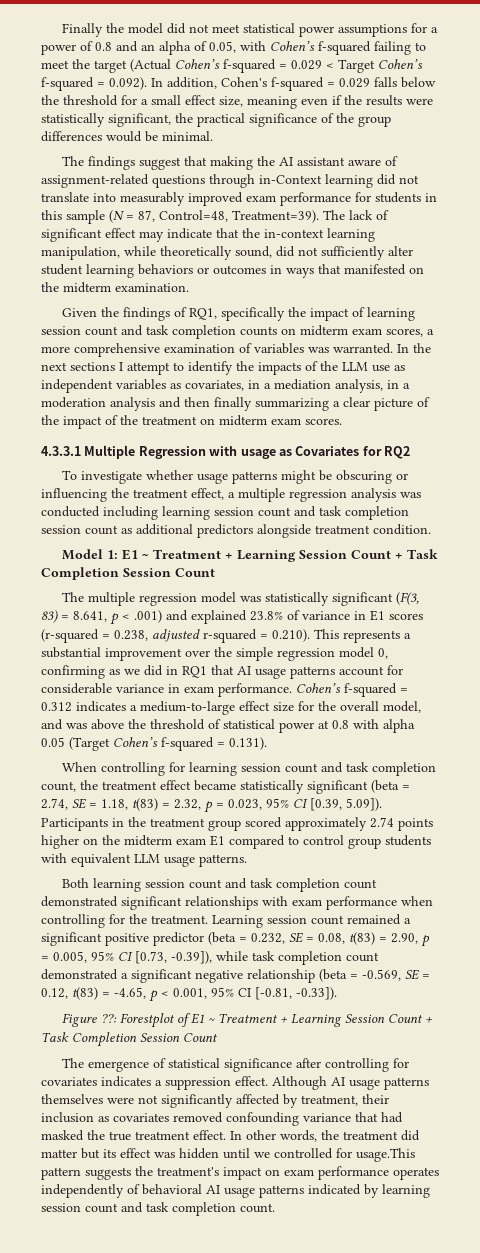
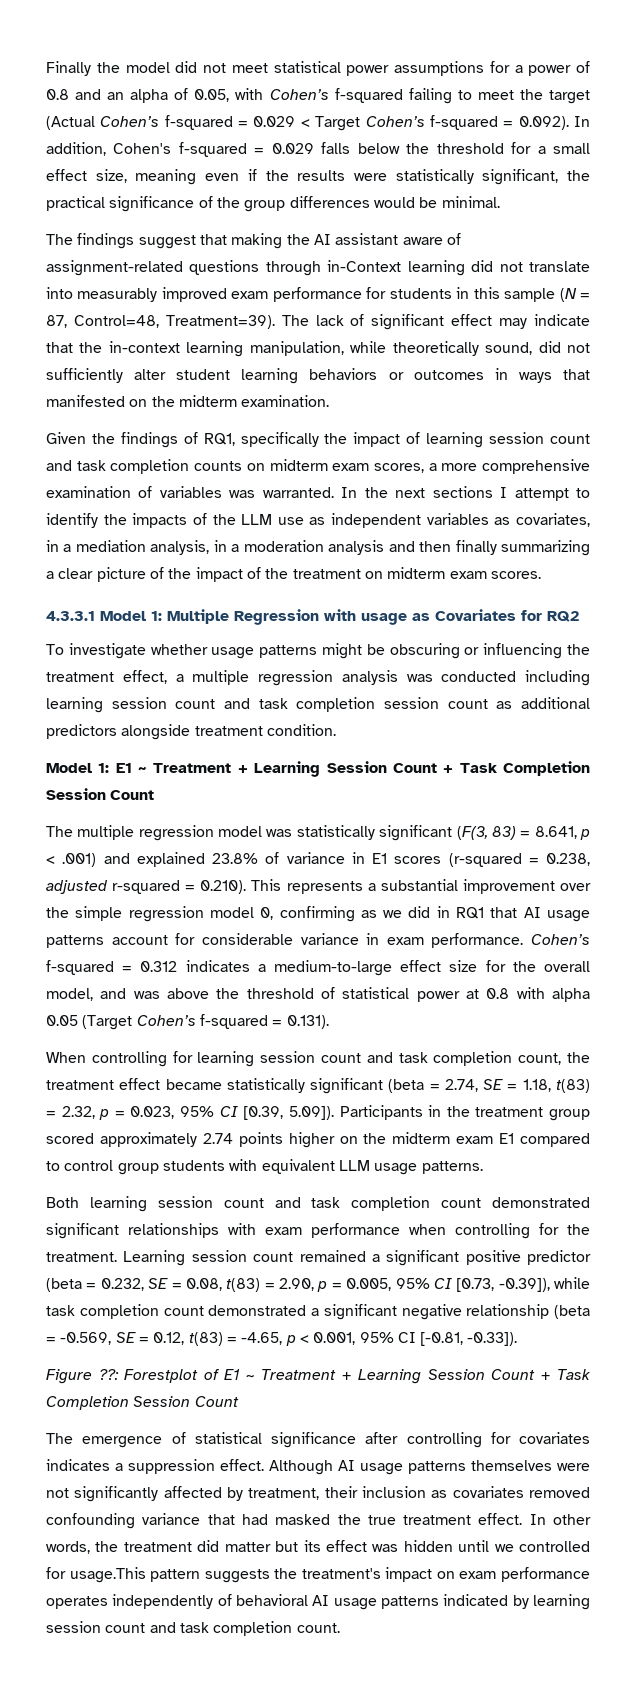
- 4.3.3.1 Multiple Regression with usage as Covariates for RQ2
+ 4.3.3.1 Model 1: Multiple Regression with usage as Covariates for RQ2

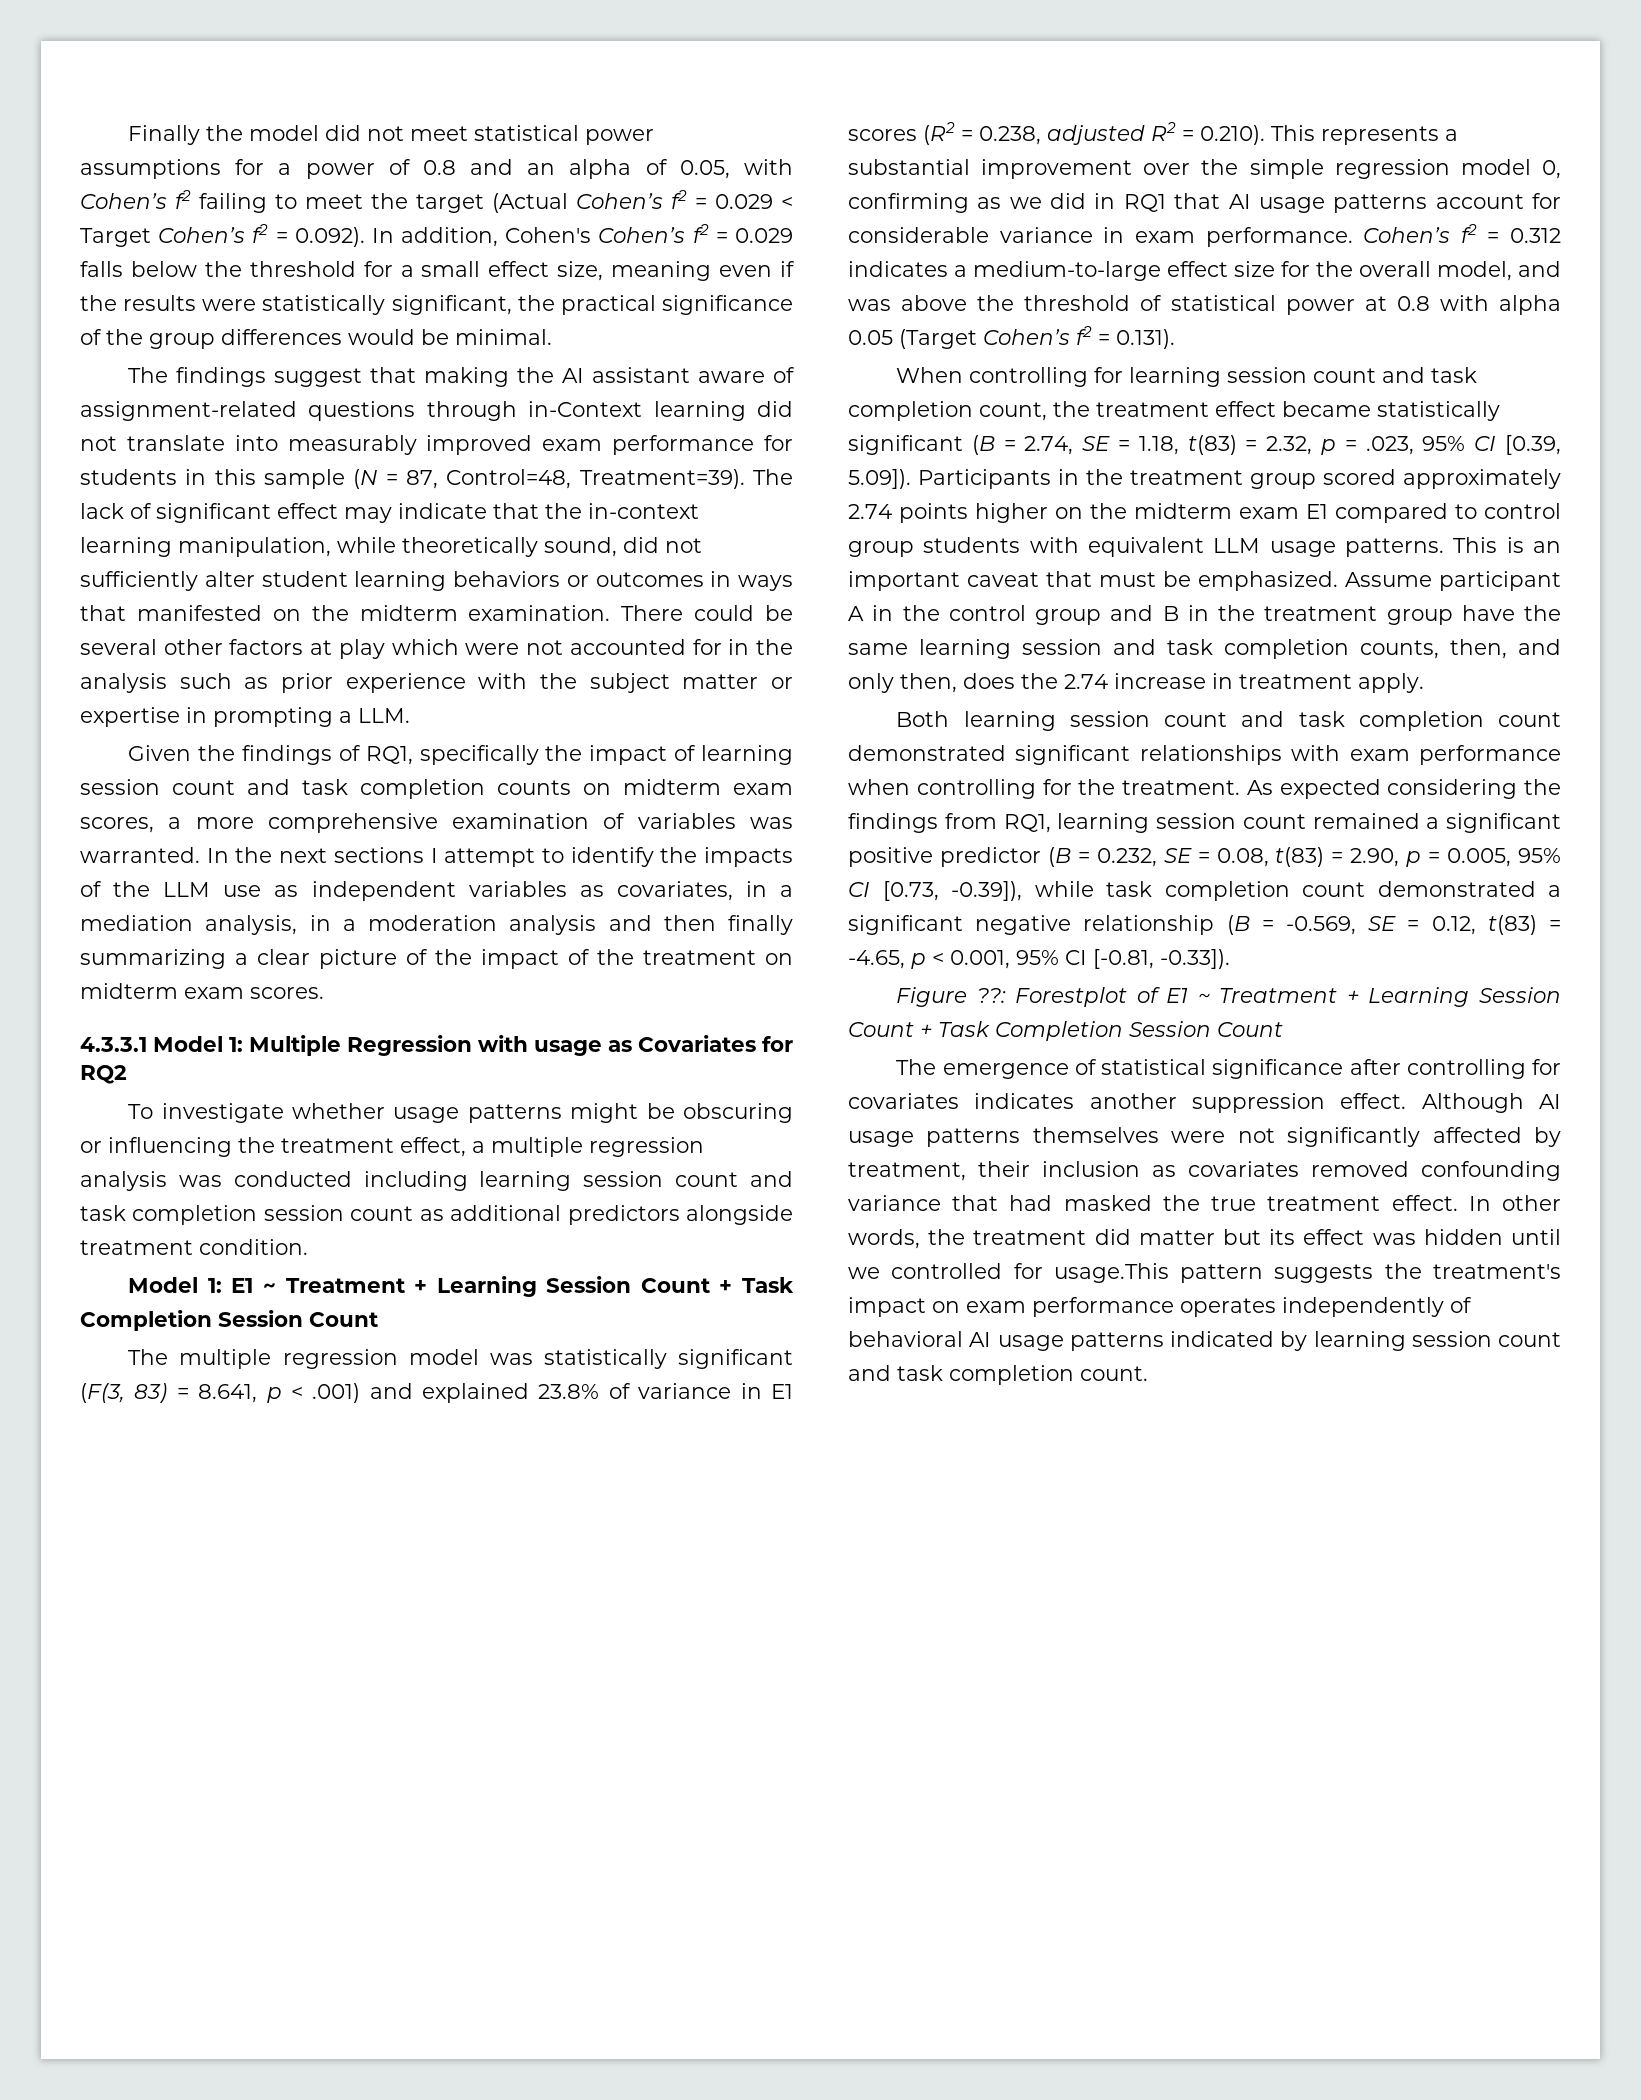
- Finally the model did not meet statistical power assumptions for a power of 0.8 and an alpha of 0.05, with Cohen’s f-squared failing to meet the target (Actual Cohen’s f-squared = 0.029 < Target Cohen’s f-squared = 0.092). In addition, Cohen's f-squared = 0.029 falls below the threshold for a small effect size, meaning even if the results were statistically significant, the practical significance of the group differences would be minimal.
+ Finally the model did not meet statistical power assumptions for a power of 0.8 and an alpha of 0.05, with Cohen’s f2 failing to meet the target (Actual Cohen’s f2 = 0.029 < Target Cohen’s f2 = 0.092). In addition, Cohen's Cohen’s f2 = 0.029 falls below the threshold for a small effect size, meaning even if the results were statistically significant, the practical significance of the group differences would be minimal.
+ There could be several other factors at play which were not accounted for in the analysis such as prior experience with the subject matter or expertise in prompting a LLM.
- The multiple regression model was statistically significant (F(3, 83) = 8.641, p < .001) and explained 23.8% of variance in E1 scores (r-squared = 0.238, adjusted r-squared = 0.210). This represents a substantial improvement over the simple regression model 0, confirming as we did in RQ1 that AI usage patterns account for considerable variance in exam performance.
+ The multiple regression model was statistically significant (F(3, 83) = 8.641, p < .001) and explained 23.8% of variance in E1 scores (R2 = 0.238, adjusted R2 = 0.210). This represents a substantial improvement over the simple regression model 0, confirming as we did in RQ1 that AI usage patterns account for considerable variance in exam performance.
- Cohen’s f-squared = 0.312 indicates a medium-to-large effect size for the overall model, and was above the threshold of statistical power at 0.8 with alpha 0.05 (Target Cohen’s f-squared = 0.131).
+ Cohen’s f2 = 0.312 indicates a medium-to-large effect size for the overall model, and was above the threshold of statistical power at 0.8 with alpha 0.05 (Target Cohen’s f2 = 0.131).
- When controlling for learning session count and task completion count, the treatment effect became statistically significant (beta = 2.74, SE = 1.18, t(83) = 2.32, p = 0.023, 95% CI [0.39, 5.09]). Participants in the treatment group scored approximately 2.74 points higher on the midterm exam E1 compared to control group students with equivalent LLM usage patterns.
+ When controlling for learning session count and task completion count, the treatment effect became statistically significant (B = 2.74, SE = 1.18, t(83) = 2.32, p = .023, 95% CI [0.39, 5.09]). Participants in the treatment group scored approximately 2.74 points higher on the midterm exam E1 compared to control group students with equivalent LLM usage patterns. This is an important caveat that must be emphasized. Assume participant A in the control group and B in the treatment group have the same learning session and task completion counts, then, and only then, does the 2.74 increase in treatment apply.
- Learning session count remained a significant positive predictor (beta = 0.232, SE = 0.08, t(83) = 2.90, p = 0.005, 95% CI [0.73, -0.39]), while task completion count demonstrated a significant negative relationship (beta = -0.569, SE = 0.12, t(83) = -4.65, p < 0.001, 95% CI [-0.81, -0.33]).
+ As expected considering the findings from RQ1, learning session count remained a significant positive predictor (B = 0.232, SE = 0.08, t(83) = 2.90, p = 0.005, 95% CI [0.73, -0.39]), while task completion count demonstrated a significant negative relationship (B = -0.569, SE = 0.12, t(83) = -4.65, p < 0.001, 95% CI [-0.81, -0.33]).
- The emergence of statistical significance after controlling for covariates indicates a suppression effect.
+ The emergence of statistical significance after controlling for covariates indicates another suppression effect.

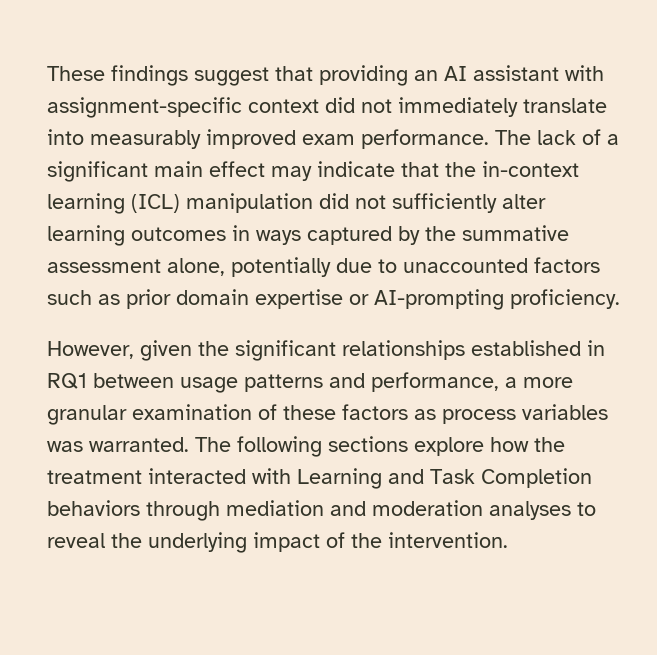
- Finally the model did not meet statistical power assumptions for a power of 0.8 and an alpha of 0.05, with Cohen’s f2 failing to meet the target (Actual Cohen’s f2 = 0.029 < Target Cohen’s f2 = 0.092). In addition, Cohen's Cohen’s f2 = 0.029 falls below the threshold for a small effect size, meaning even if the results were statistically significant, the practical significance of the group differences would be minimal.
- The findings suggest that making the AI assistant aware of assignment-related questions through in-Context learning did not translate into measurably improved exam performance for students in this sample (N = 87, Control=48, Treatment=39). The lack of significant effect may indicate that the in-context learning manipulation, while theoretically sound, did not sufficiently alter student learning behaviors or outcomes in ways that manifested on the midterm examination. There could be several other factors at play which were not accounted for in the analysis such as prior experience with the subject matter or expertise in prompting a LLM.
- Given the findings of RQ1, specifically the impact of learning session count and task completion counts on midterm exam scores, a more comprehensive examination of variables was warranted. In the next sections I attempt to identify the impacts of the LLM use as independent variables as covariates, in a mediation analysis, in a moderation analysis and then finally summarizing a clear picture of the impact of the treatment on midterm exam scores.
- 4.3.3.1 Model 1: Multiple Regression with usage as Covariates for RQ2
- To investigate whether usage patterns might be obscuring or influencing the treatment effect, a multiple regression analysis was conducted including learning session count and task completion session count as additional predictors alongside treatment condition.
- Model 1: E1 ~ Treatment + Learning Session Count + Task Completion Session Count
- The multiple regression model was statistically significant (F(3, 83) = 8.641, p < .001) and explained 23.8% of variance in E1 scores (R2 = 0.238, adjusted R2 = 0.210). This represents a substantial improvement over the simple regression model 0, confirming as we did in RQ1 that AI usage patterns account for considerable variance in exam performance. Cohen’s f2 = 0.312 indicates a medium-to-large effect size for the overall model, and was above the threshold of statistical power at 0.8 with alpha 0.05 (Target Cohen’s f2 = 0.131).
- When controlling for learning session count and task completion count, the treatment effect became statistically significant (B = 2.74, SE = 1.18, t(83) = 2.32, p = .023, 95% CI [0.39, 5.09]). Participants in the treatment group scored approximately 2.74 points higher on the midterm exam E1 compared to control group students with equivalent LLM usage patterns. This is an important caveat that must be emphasized. Assume participant A in the control group and B in the treatment group have the same learning session and task completion counts, then, and only then, does the 2.74 increase in treatment apply.
- Both learning session count and task completion count demonstrated significant relationships with exam performance when controlling for the treatment. As expected considering the findings from RQ1, learning session count remained a significant positive predictor (B = 0.232, SE = 0.08, t(83) = 2.90, p = 0.005, 95% CI [0.73, -0.39]), while task completion count demonstrated a significant negative relationship (B = -0.569, SE = 0.12, t(83) = -4.65, p < 0.001, 95% CI [-0.81, -0.33]).
- Figure ??: Forestplot of E1 ~ Treatment + Learning Session Count + Task Completion Session Count
- The emergence of statistical significance after controlling for covariates indicates another suppression effect. Although AI usage patterns themselves were not significantly affected by treatment, their inclusion as covariates removed confounding variance that had masked the true treatment effect. In other words, the treatment did matter but its effect was hidden until we controlled for usage.This pattern suggests the treatment's impact on exam performance operates independently of behavioral AI usage patterns indicated by learning session count and task completion count.
+ These findings suggest that providing an AI assistant with assignment-specific context did not immediately translate into measurably improved exam performance. The lack of a significant main effect may indicate that the in-context learning (ICL) manipulation did not sufficiently alter learning outcomes in ways captured by the summative assessment alone, potentially due to unaccounted factors such as prior domain expertise or AI-prompting proficiency.
+ However, given the significant relationships established in RQ1 between usage patterns and performance, a more granular examination of these factors as process variables was warranted. The following sections explore how the treatment interacted with Learning and Task Completion behaviors through mediation and moderation analyses to reveal the underlying impact of the intervention.

